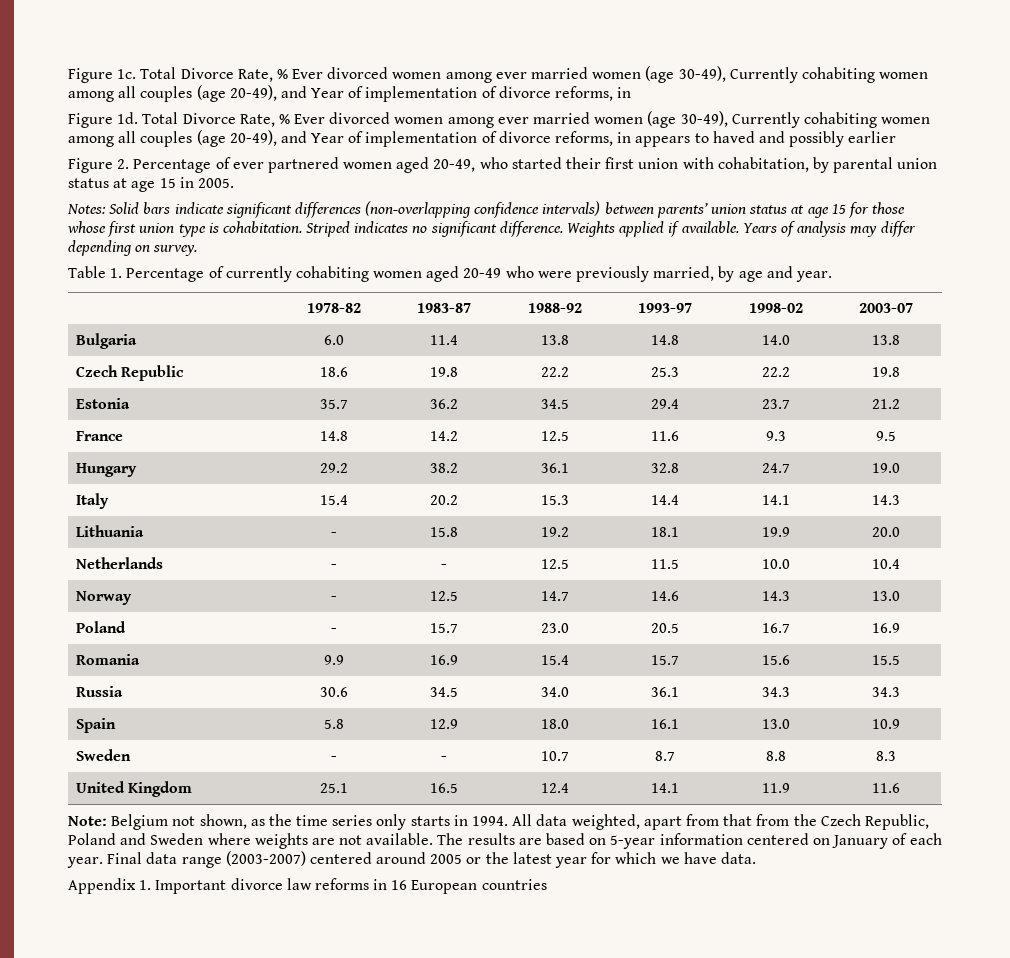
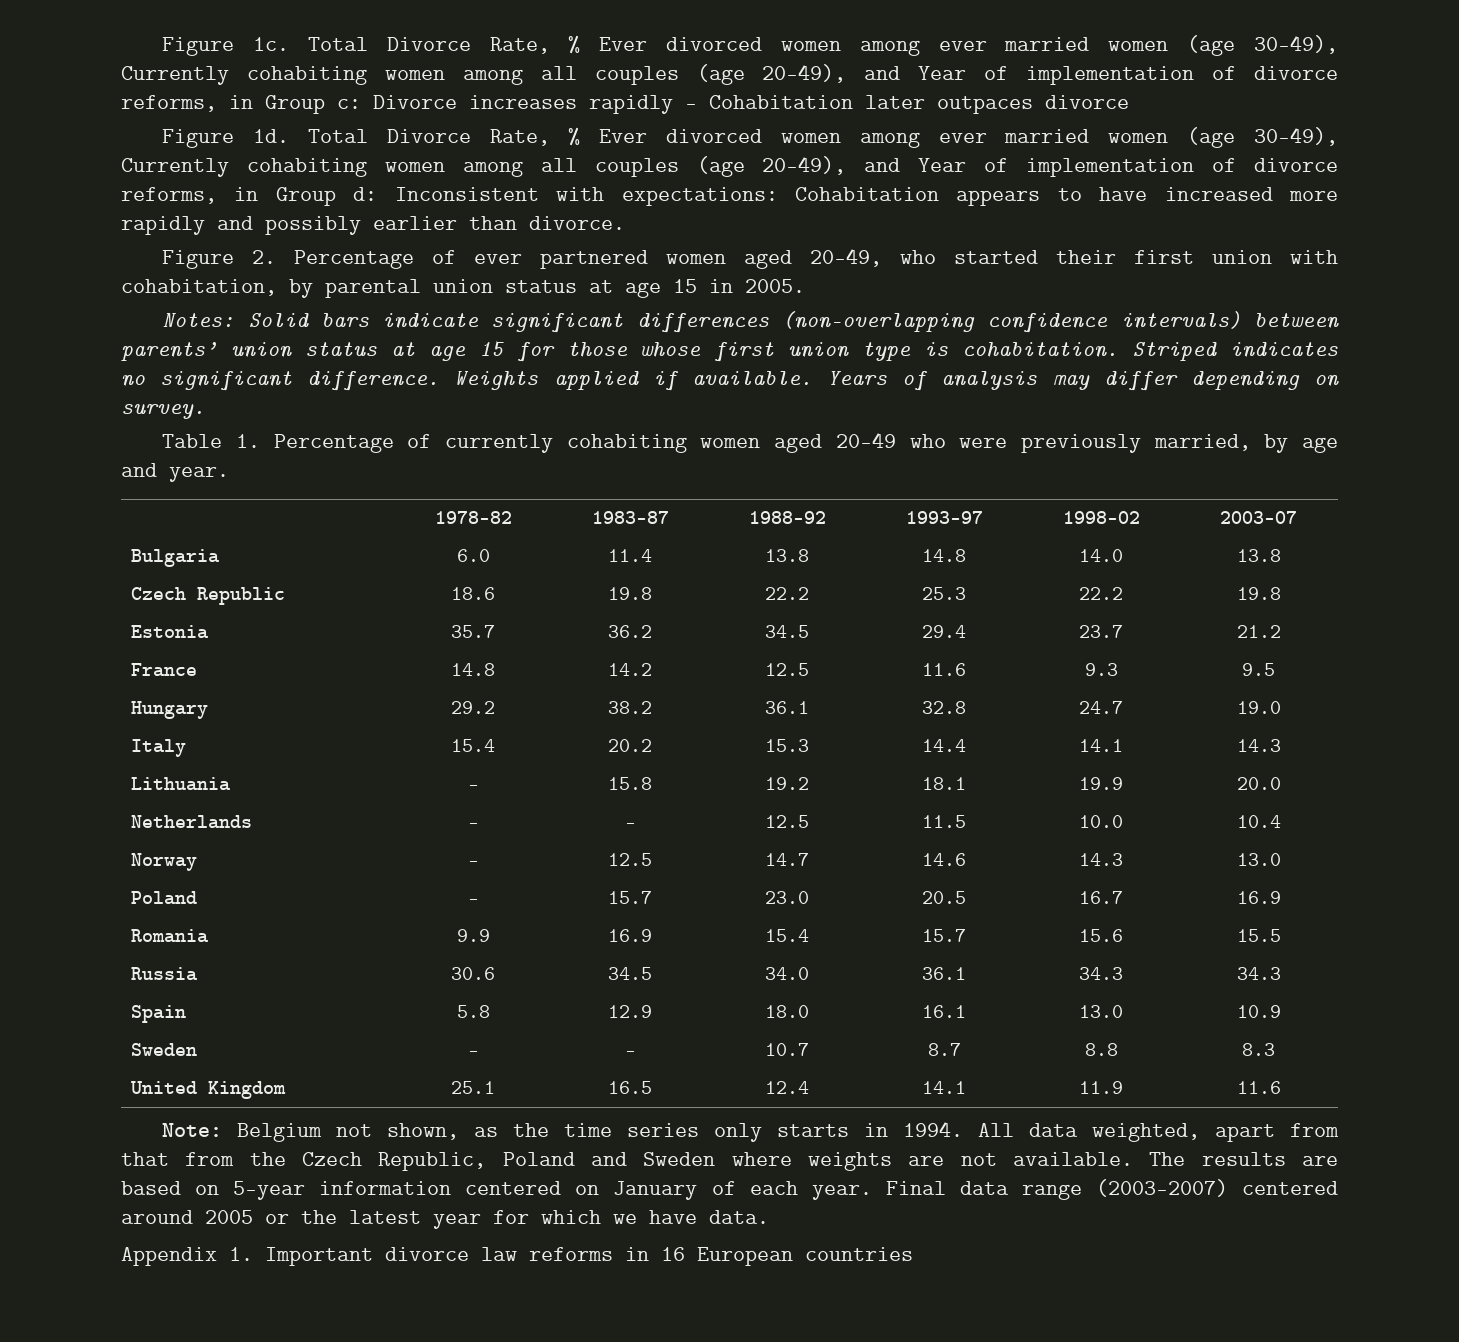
- Figure 1c. Total Divorce Rate, % Ever divorced women among ever married women (age 30-49), Currently cohabiting women among all couples (age 20-49), and Year of implementation of divorce reforms, in
+ Figure 1c. Total Divorce Rate, % Ever divorced women among ever married women (age 30-49), Currently cohabiting women among all couples (age 20-49), and Year of implementation of divorce reforms, in Group c: Divorce increases rapidly – Cohabitation later outpaces divorce
- Total Divorce Rate, % Ever divorced women among ever married women (age 30-49), Currently cohabiting women among all couples (age 20-49), and Year of implementation of divorce reforms, in appears to haved and possibly earlier
+ Total Divorce Rate, % Ever divorced women among ever married women (age 30-49), Currently cohabiting women among all couples (age 20-49), and Year of implementation of divorce reforms, in Group d: Inconsistent with expectations: Cohabitation appears to have increased more rapidly and possibly earlier than divorce.

